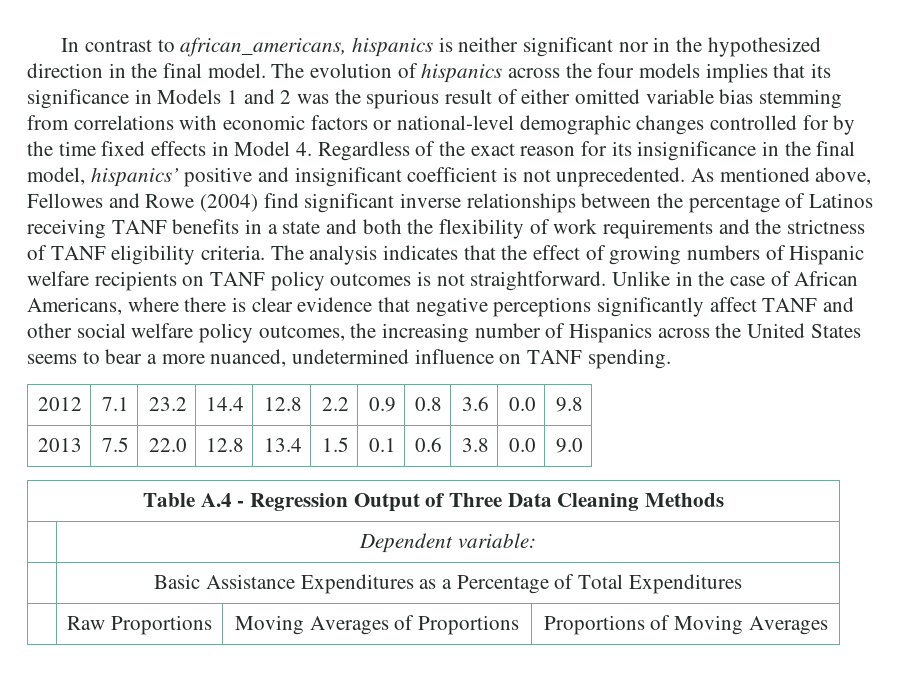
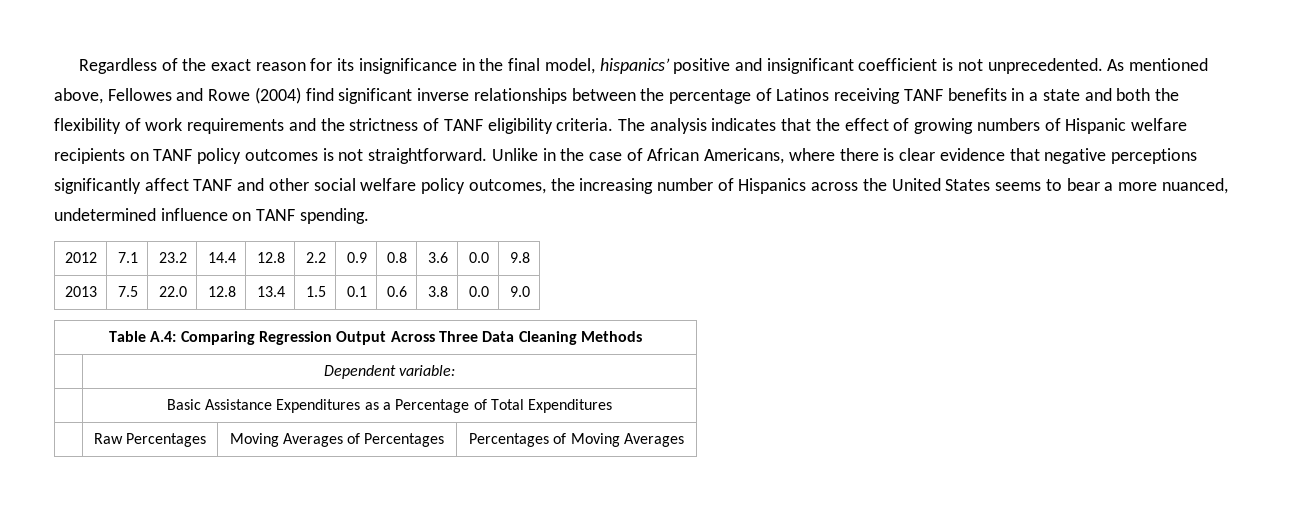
- In contrast to african_americans, hispanics is neither significant nor in the hypothesized direction in the final model. The evolution of hispanics across the four models implies that its significance in Models 1 and 2 was the spurious result of either omitted variable bias stemming from correlations with economic factors or national-level demographic changes controlled for by the time fixed effects in Model 4. Regardless of the exact reason for its insignificance in the final model, hispanics’ positive and insignificant coefficient is not unprecedented.
+ Regardless of the exact reason for its insignificance in the final model, hispanics’ positive and insignificant coefficient is not unprecedented.
- Table A.4 - Regression Output of Three Data Cleaning Methods
+ Table A.4: Comparing Regression Output Across Three Data Cleaning Methods
- | Raw Proportions | Moving Averages of Proportions | Proportions of Moving Averages
+ | Raw Percentages | Moving Averages of Percentages | Percentages of Moving Averages

